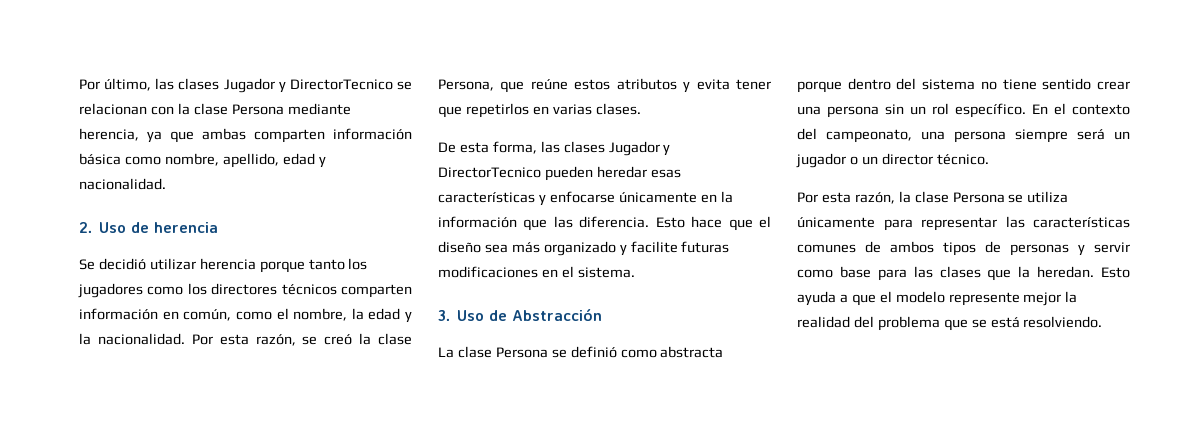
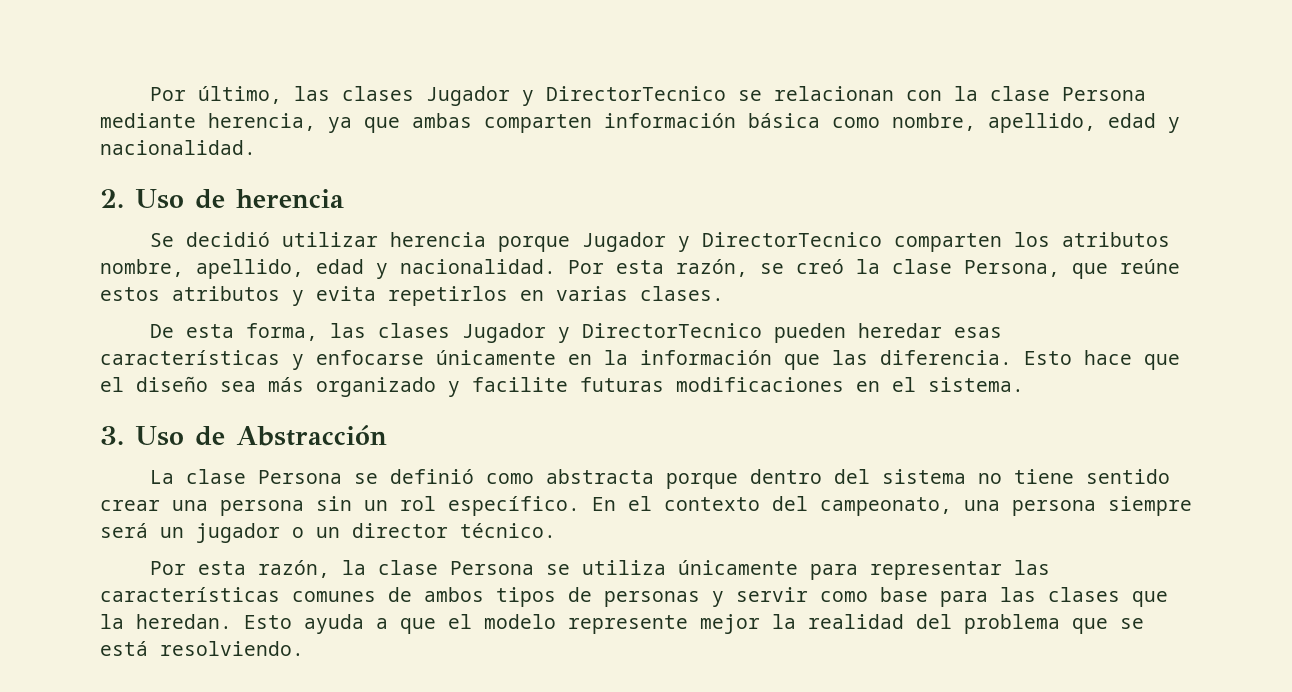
- Se decidió utilizar herencia porque tanto los jugadores como los directores técnicos comparten información en común, como el nombre, la edad y la nacionalidad.
+ Se decidió utilizar herencia porque Jugador y DirectorTecnico comparten los atributos nombre, apellido, edad y nacionalidad.
- Por esta razón, se creó la clase Persona, que reúne estos atributos y evita tener que repetirlos en varias clases.
+ Por esta razón, se creó la clase Persona, que reúne estos atributos y evita repetirlos en varias clases.

